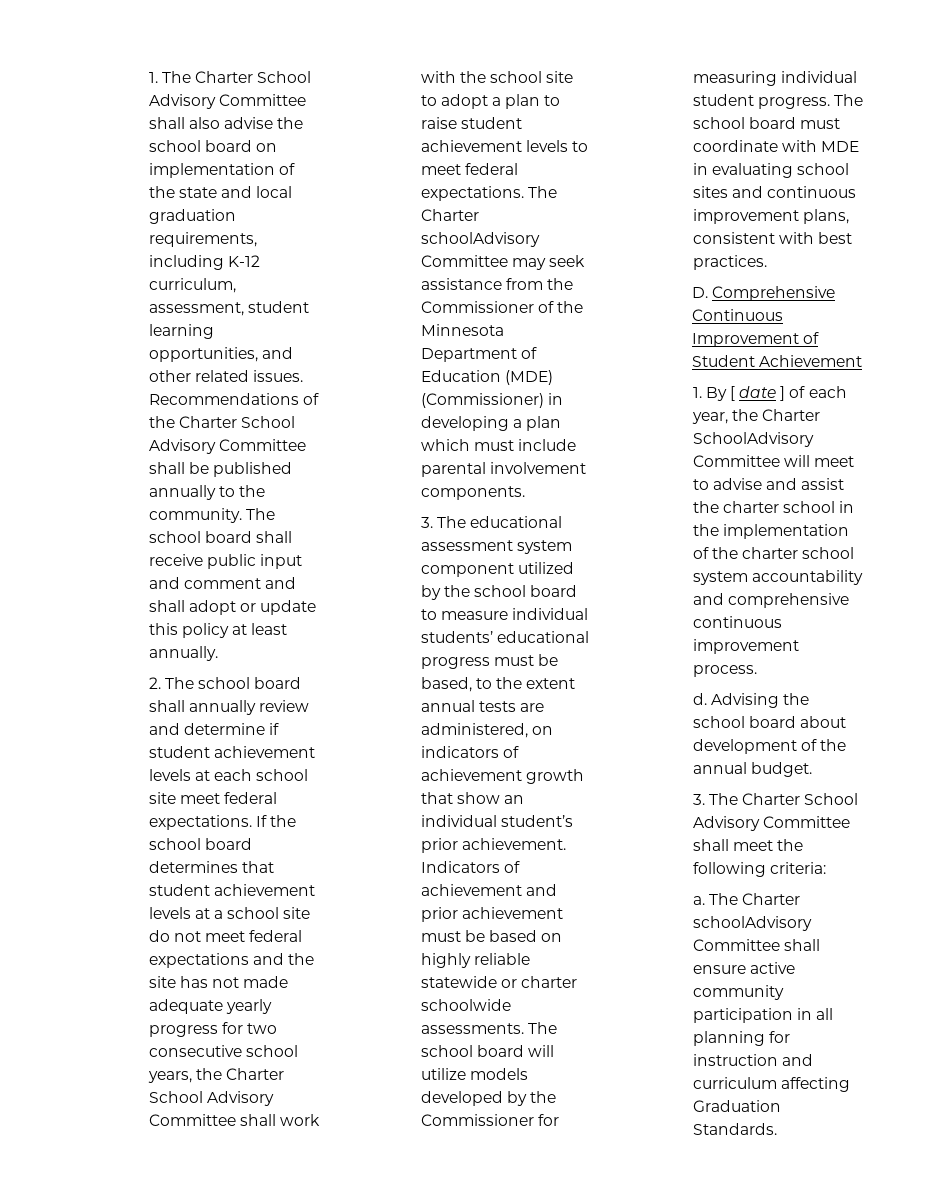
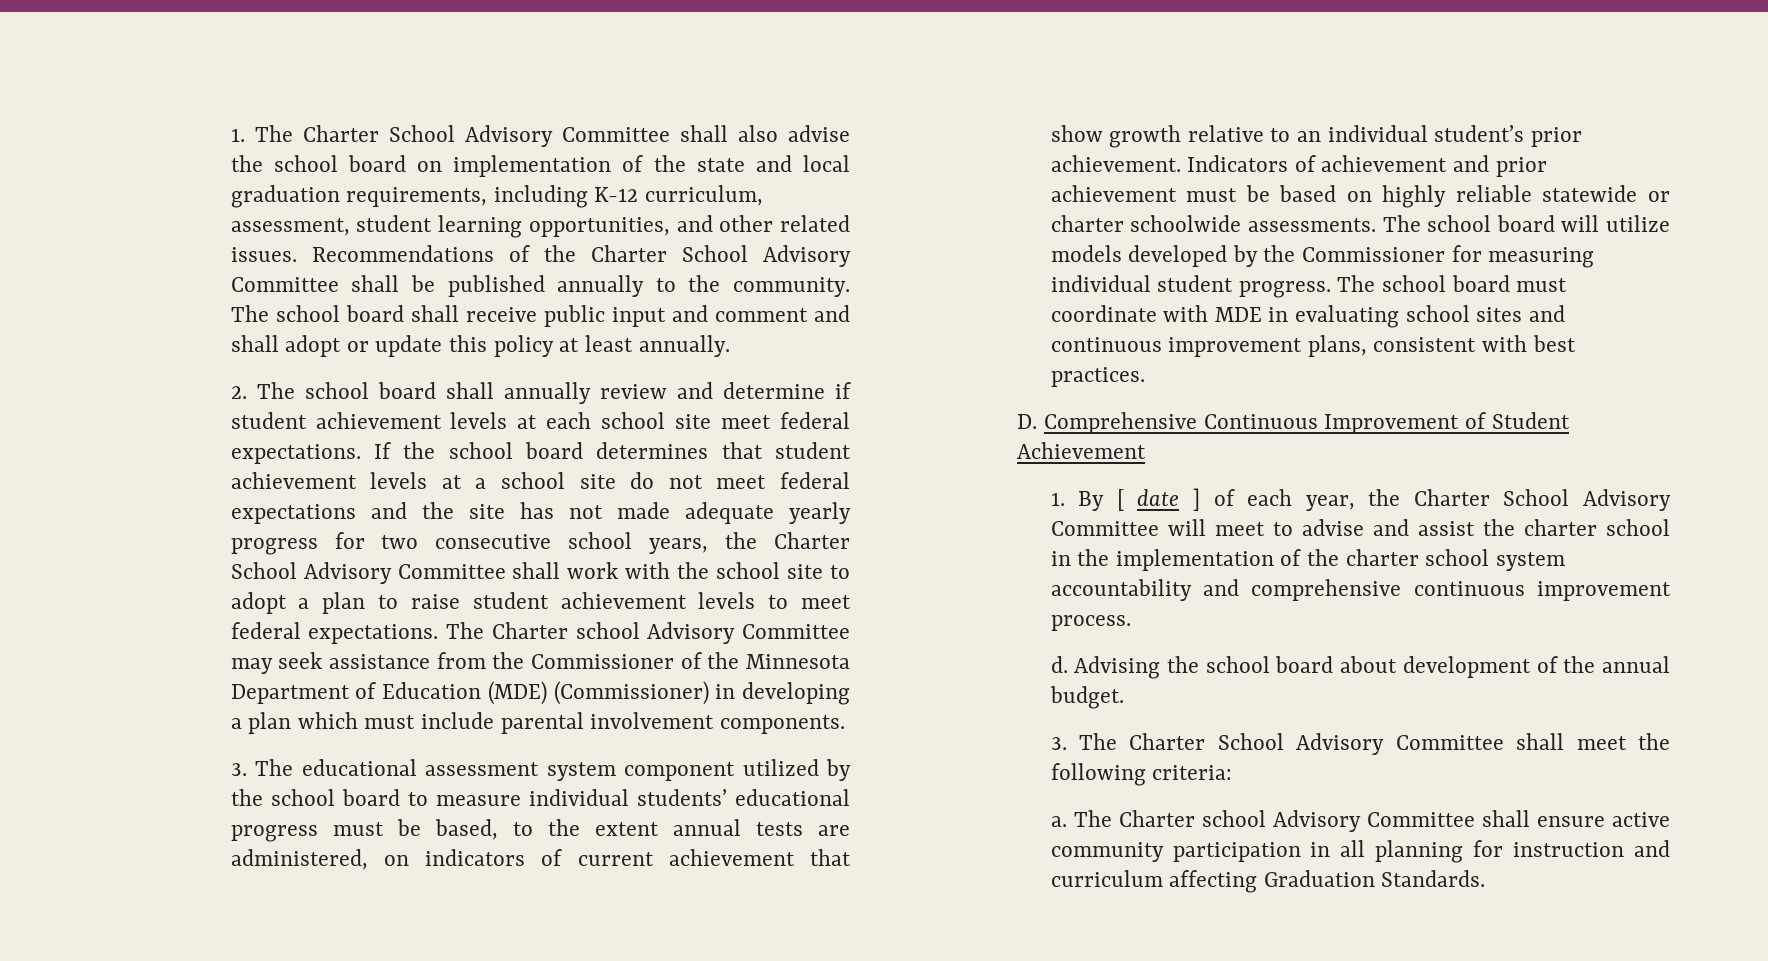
- The Charter schoolAdvisory Committee may seek assistance from the Commissioner of the Minnesota Department of Education (MDE) (Commissioner) in developing a plan which must include parental involvement components.
+ The Charter school Advisory Committee may seek assistance from the Commissioner of the Minnesota Department of Education (MDE) (Commissioner) in developing a plan which must include parental involvement components.
- 3. The educational assessment system component utilized by the school board to measure individual students’ educational progress must be based, to the extent annual tests are administered, on indicators of achievement growth that show an individual student’s prior achievement.
+ 3. The educational assessment system component utilized by the school board to measure individual students’ educational progress must be based, to the extent annual tests are administered, on indicators of current achievement that show growth relative to an individual student’s prior achievement.
- 1. By [ date ] of each year, the Charter SchoolAdvisory Committee will meet to advise and assist the charter school in the implementation of the charter school system accountability and comprehensive continuous improvement process.
+ 1. By [ date ] of each year, the Charter School Advisory Committee will meet to advise and assist the charter school in the implementation of the charter school system accountability and comprehensive continuous improvement process.
- The Charter schoolAdvisory Committee shall ensure active community participation in all planning for instruction and curriculum affecting Graduation Standards.
+ The Charter school Advisory Committee shall ensure active community participation in all planning for instruction and curriculum affecting Graduation Standards.

